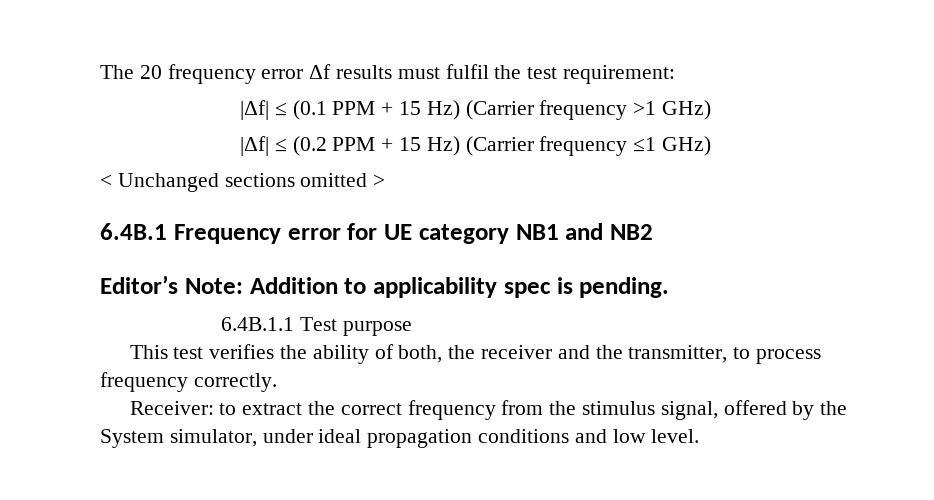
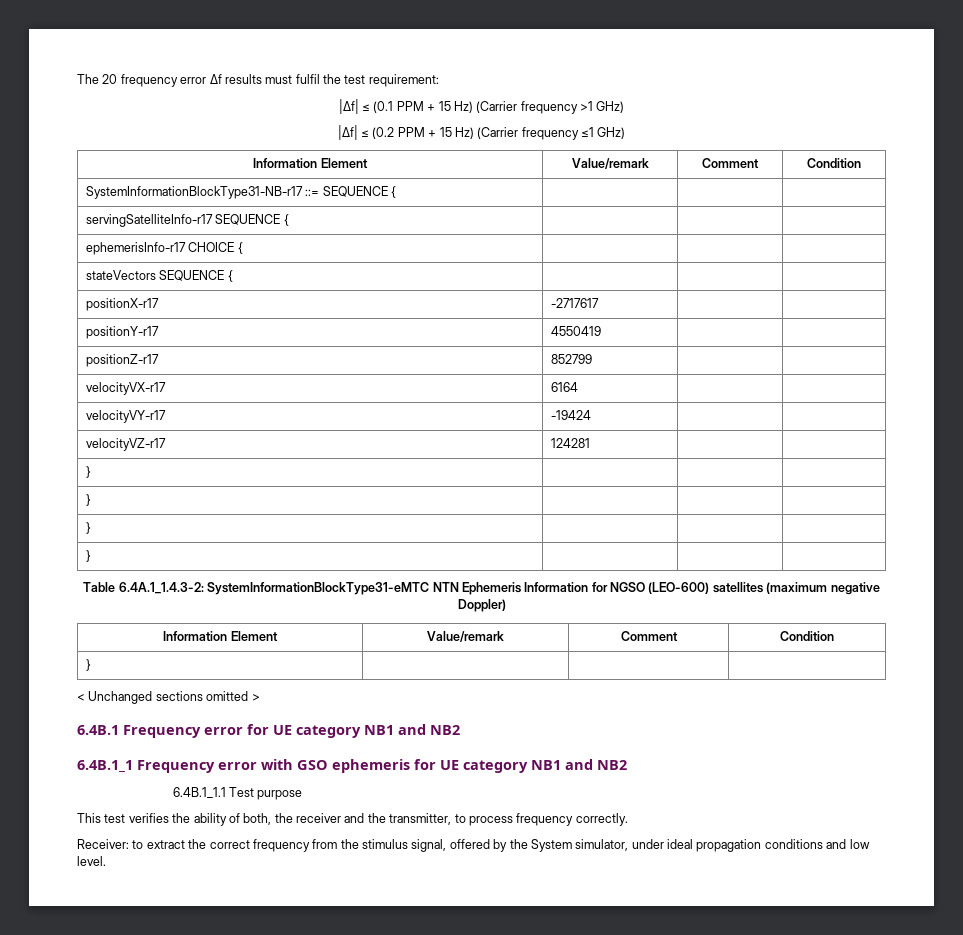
  |Δf| ≤ (0.2 PPM + 15 Hz) (Carrier frequency ≤1 GHz)
+ Information Element | Value/remark | Comment | Condition
+ SystemInformationBlockType31-NB-r17 ::= SEQUENCE { | | |
+ servingSatelliteInfo-r17 SEQUENCE { | | |
+ ephemerisInfo-r17 CHOICE { | | |
+ stateVectors SEQUENCE { | | |
+ positionX-r17 | -2717617 | |
+ positionY-r17 | 4550419 | |
+ positionZ-r17 | 852799 | |
+ velocityVX-r17 | 6164 | |
+ velocityVY-r17 | -19424 | |
+ velocityVZ-r17 | 124281 | |
+ } | | |
+ } | | |
+ } | | |
+ } | | |
+ Table 6.4A.1_1.4.3-2: SystemInformationBlockType31-eMTC NTN Ephemeris Information for NGSO (LEO-600) satellites (maximum negative Doppler)
+ Information Element | Value/remark | Comment | Condition
+ } | | |
- Editor’s Note: Addition to applicability spec is pending.
- 6.4B.1.1 Test purpose
+ 6.4B.1_1 Frequency error with GSO ephemeris for UE category NB1 and NB2
+ 6.4B.1_1.1 Test purpose

